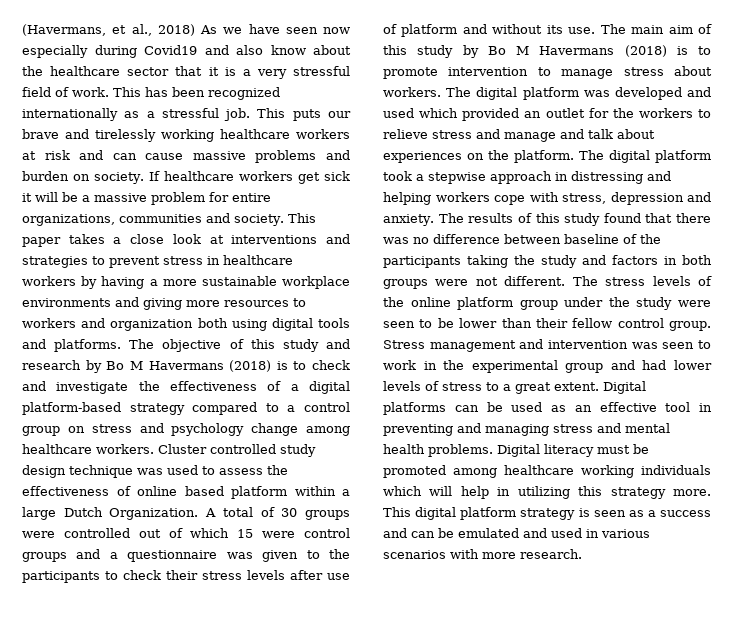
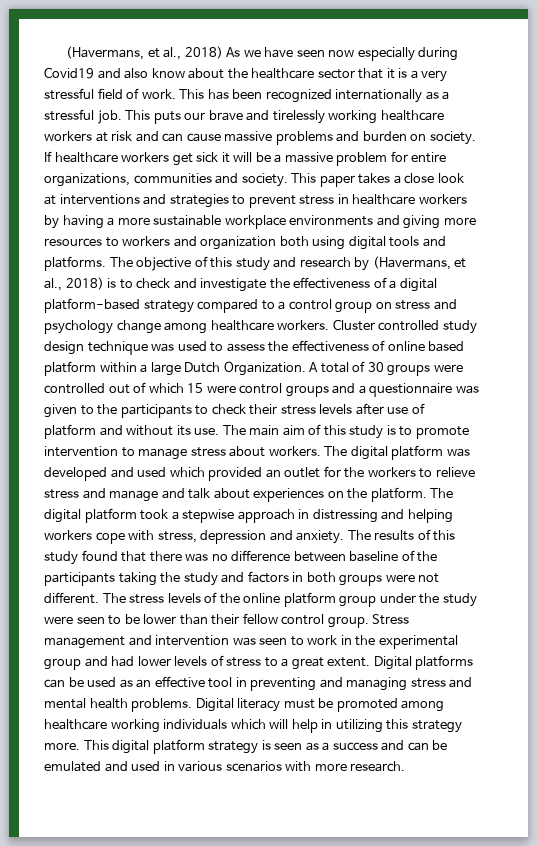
- The objective of this study and research by Bo M Havermans (2018) is to check and investigate the effectiveness of a digital platform-based strategy compared to a control group on stress and psychology change among healthcare workers.
+ The objective of this study and research by (Havermans, et al., 2018) is to check and investigate the effectiveness of a digital platform-based strategy compared to a control group on stress and psychology change among healthcare workers.
- The main aim of this study by Bo M Havermans (2018) is to promote intervention to manage stress about workers.
+ The main aim of this study is to promote intervention to manage stress about workers.

